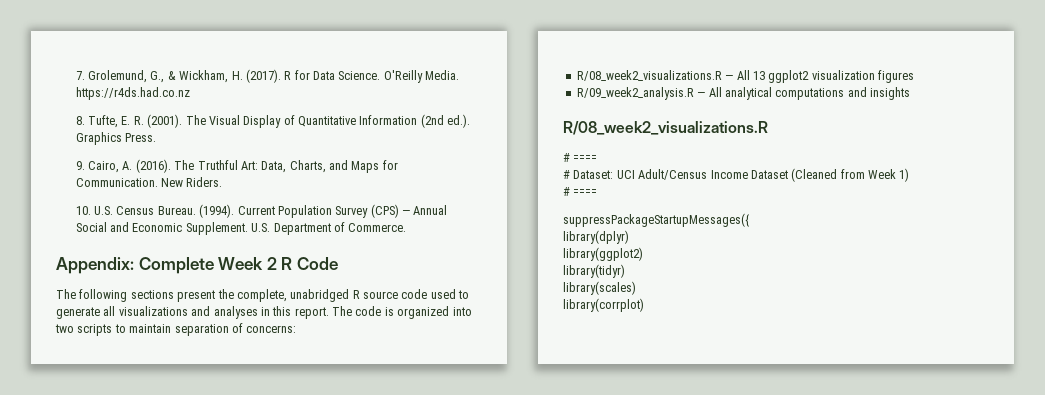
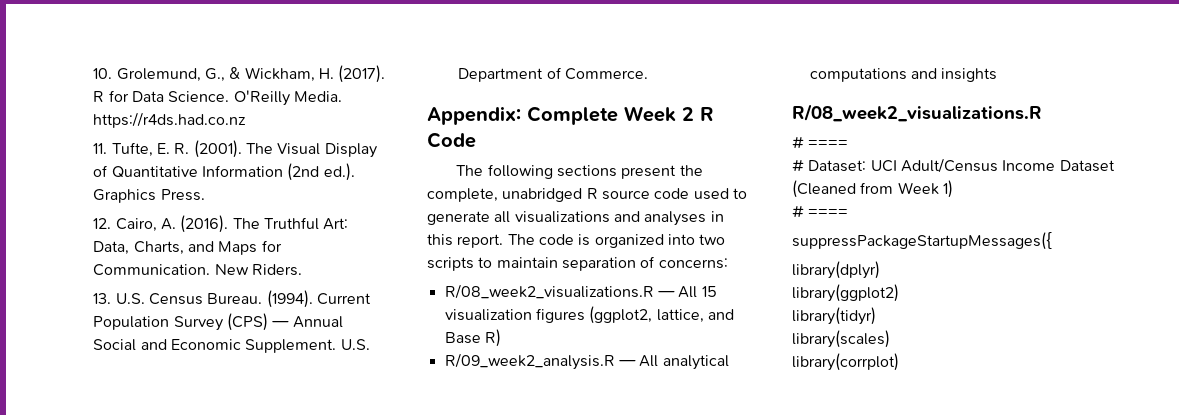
- 7. Grolemund, G., & Wickham, H. (2017).
+ 10. Grolemund, G., & Wickham, H. (2017).
- 8. Tufte, E. R. (2001).
+ 11. Tufte, E. R. (2001).
- 9. Cairo, A. (2016).
+ 12. Cairo, A. (2016).
- 10. U.S. Census Bureau.
+ 13. U.S. Census Bureau.
- R/08_week2_visualizations.R — All 13 ggplot2 visualization figures
+ R/08_week2_visualizations.R — All 15 visualization figures (ggplot2, lattice, and Base R)

